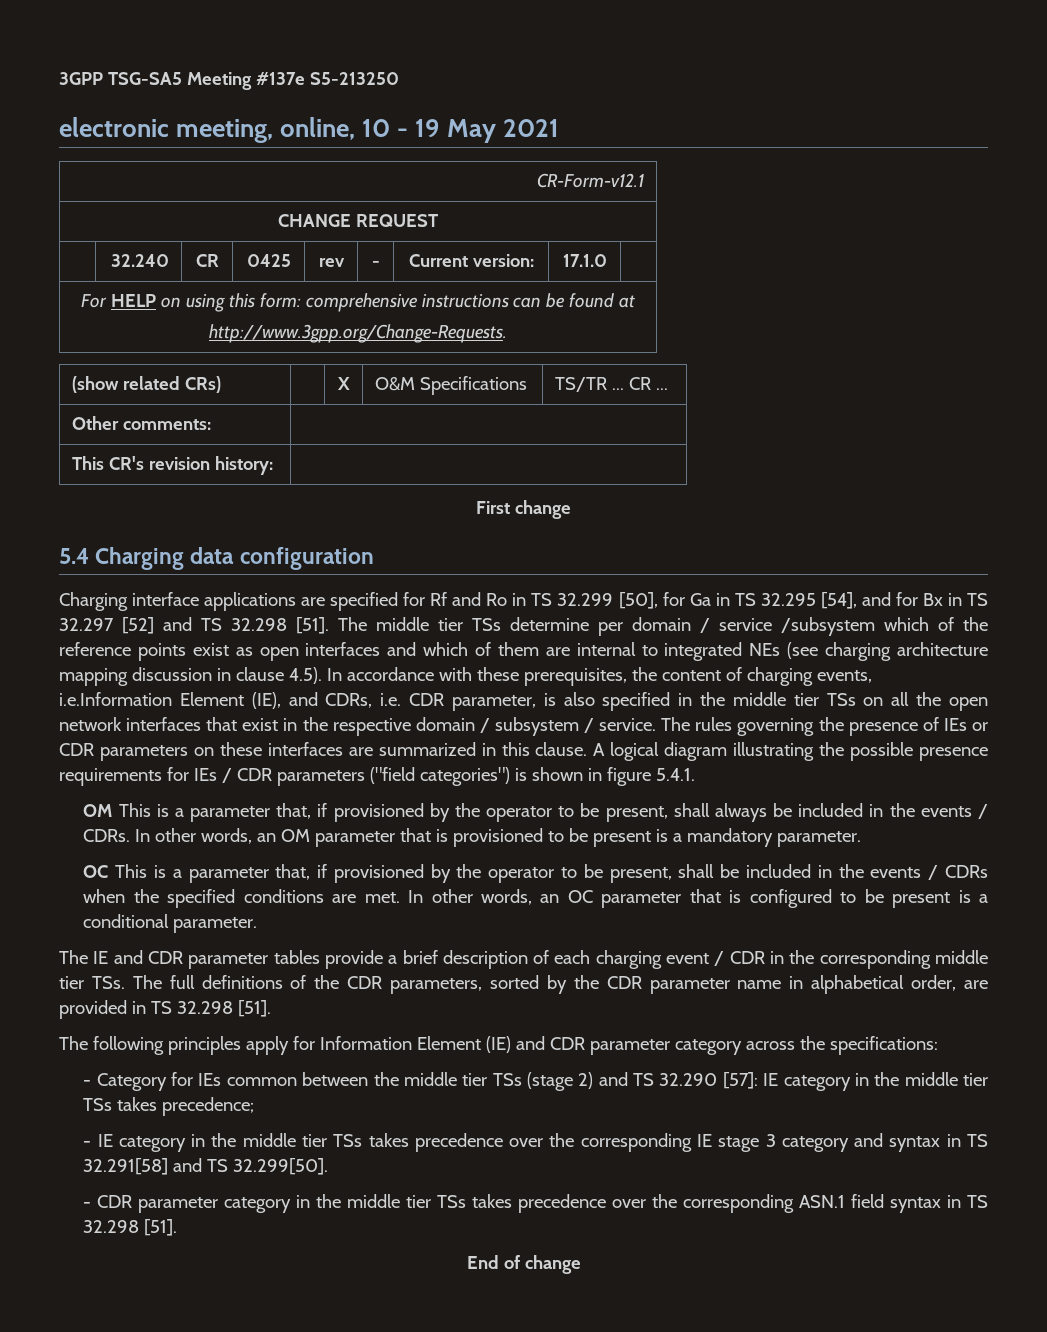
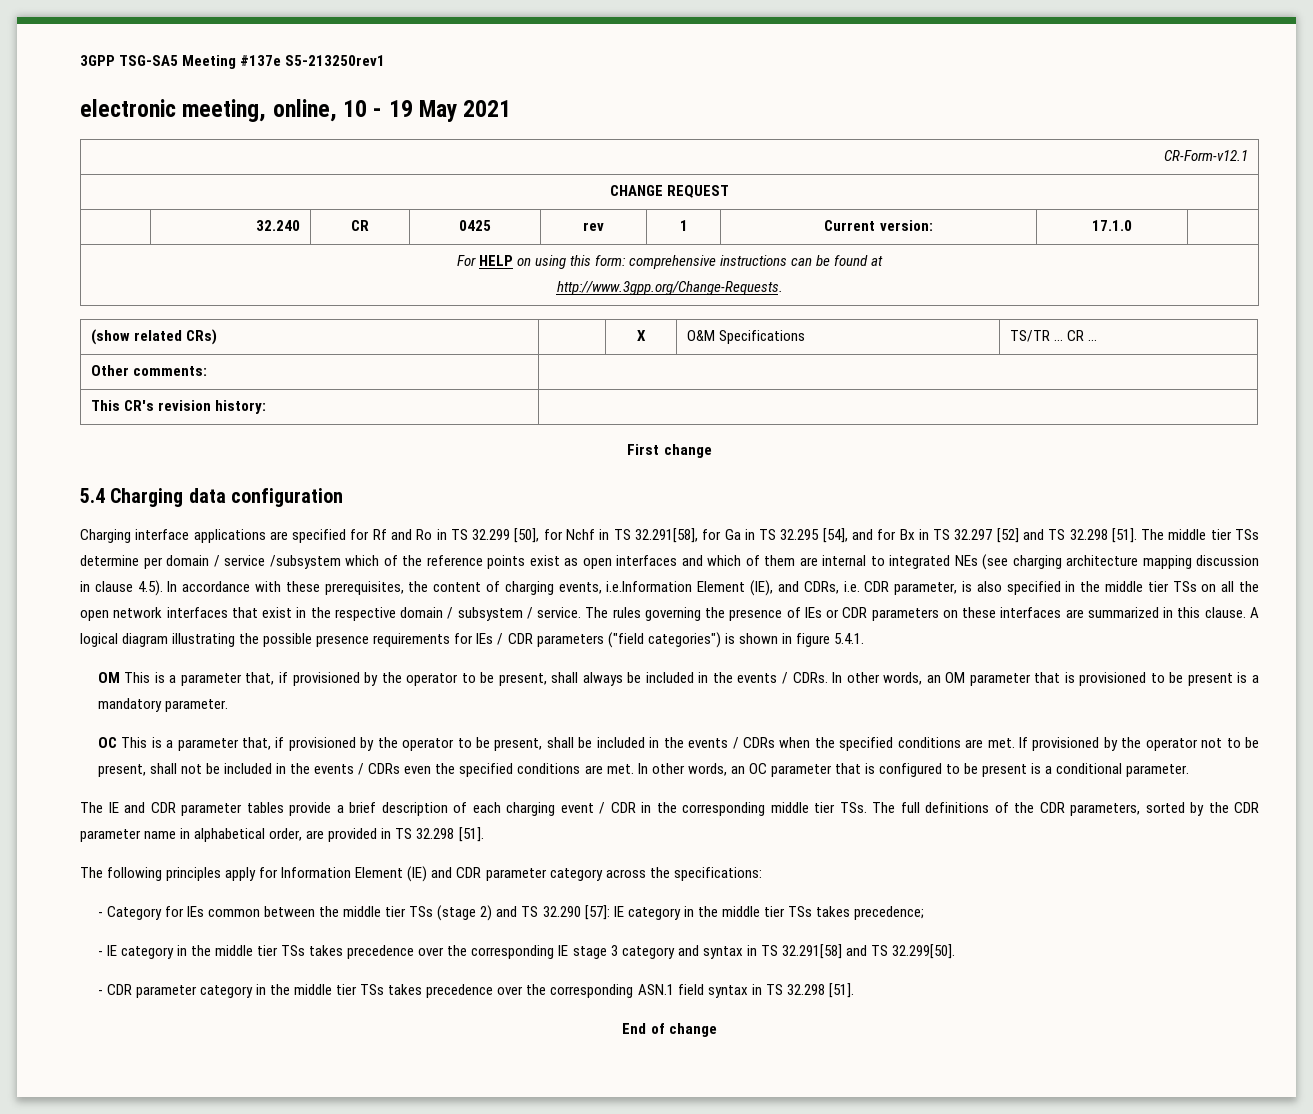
- 3GPP TSG-SA5 Meeting #137e S5-213250
+ 3GPP TSG-SA5 Meeting #137e S5-213250rev1
- | 32.240 | CR | 0425 | rev | - | Current version: | 17.1.0 |
+ | 32.240 | CR | 0425 | rev | 1 | Current version: | 17.1.0 |
- Charging interface applications are specified for Rf and Ro in TS 32.299 [50], for Ga in TS 32.295 [54], and for Bx in TS 32.297 [52] and TS 32.298 [51].
+ Charging interface applications are specified for Rf and Ro in TS 32.299 [50], for Nchf in TS 32.291[58], for Ga in TS 32.295 [54], and for Bx in TS 32.297 [52] and TS 32.298 [51].
+ If provisioned by the operator not to be present, shall not be included in the events / CDRs even the specified conditions are met.

